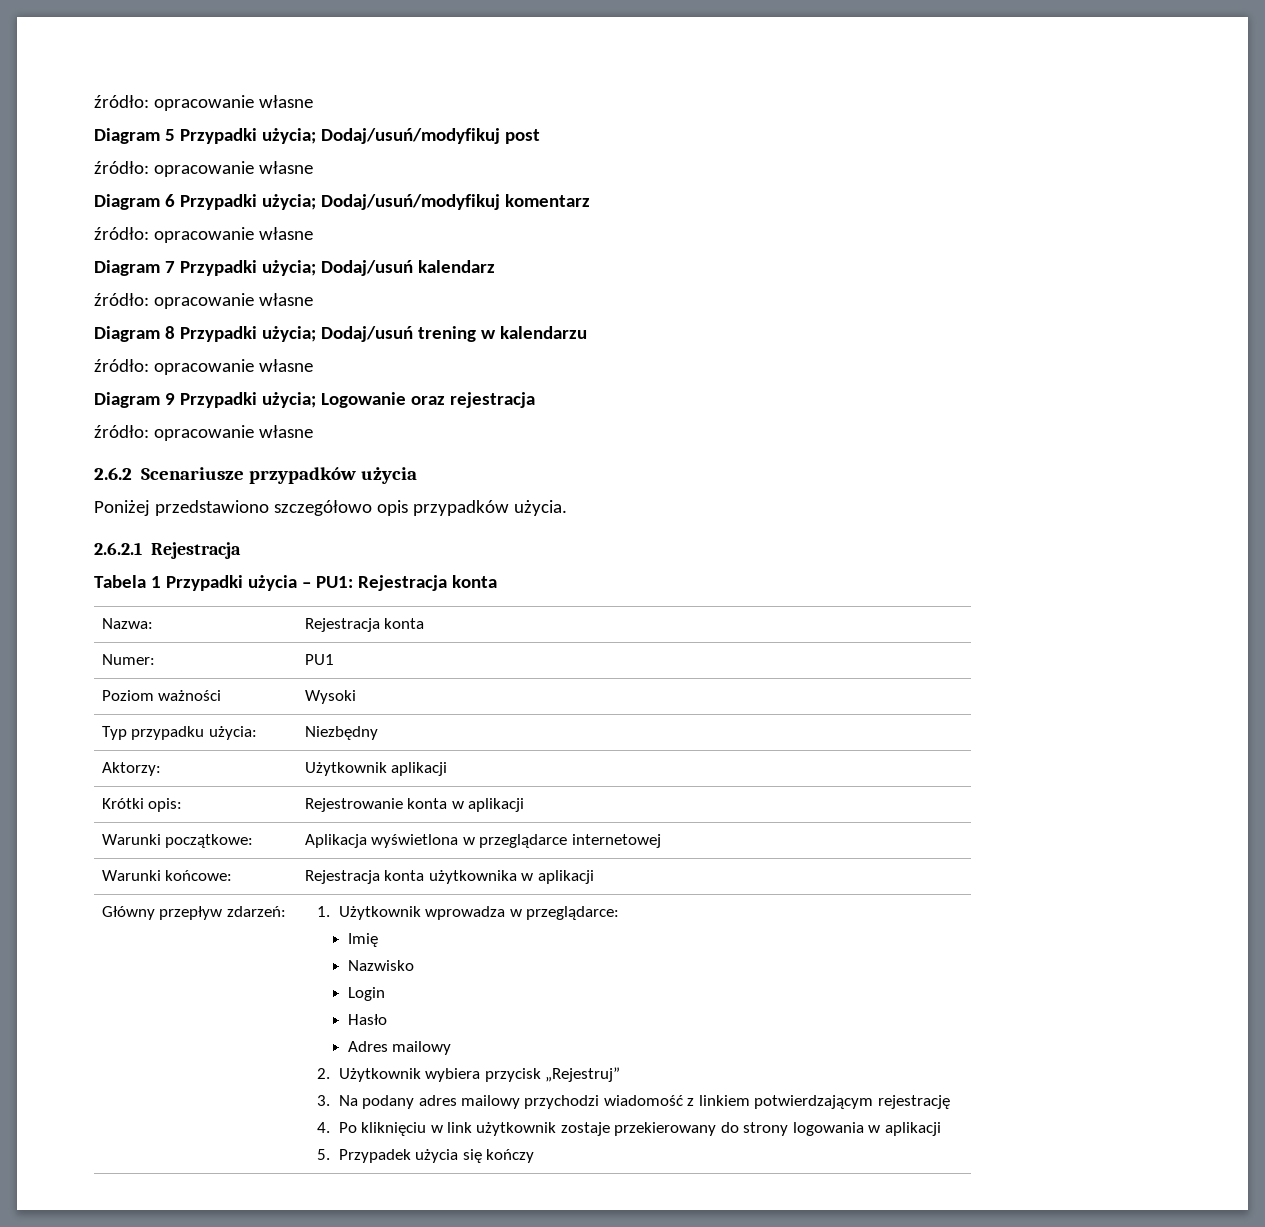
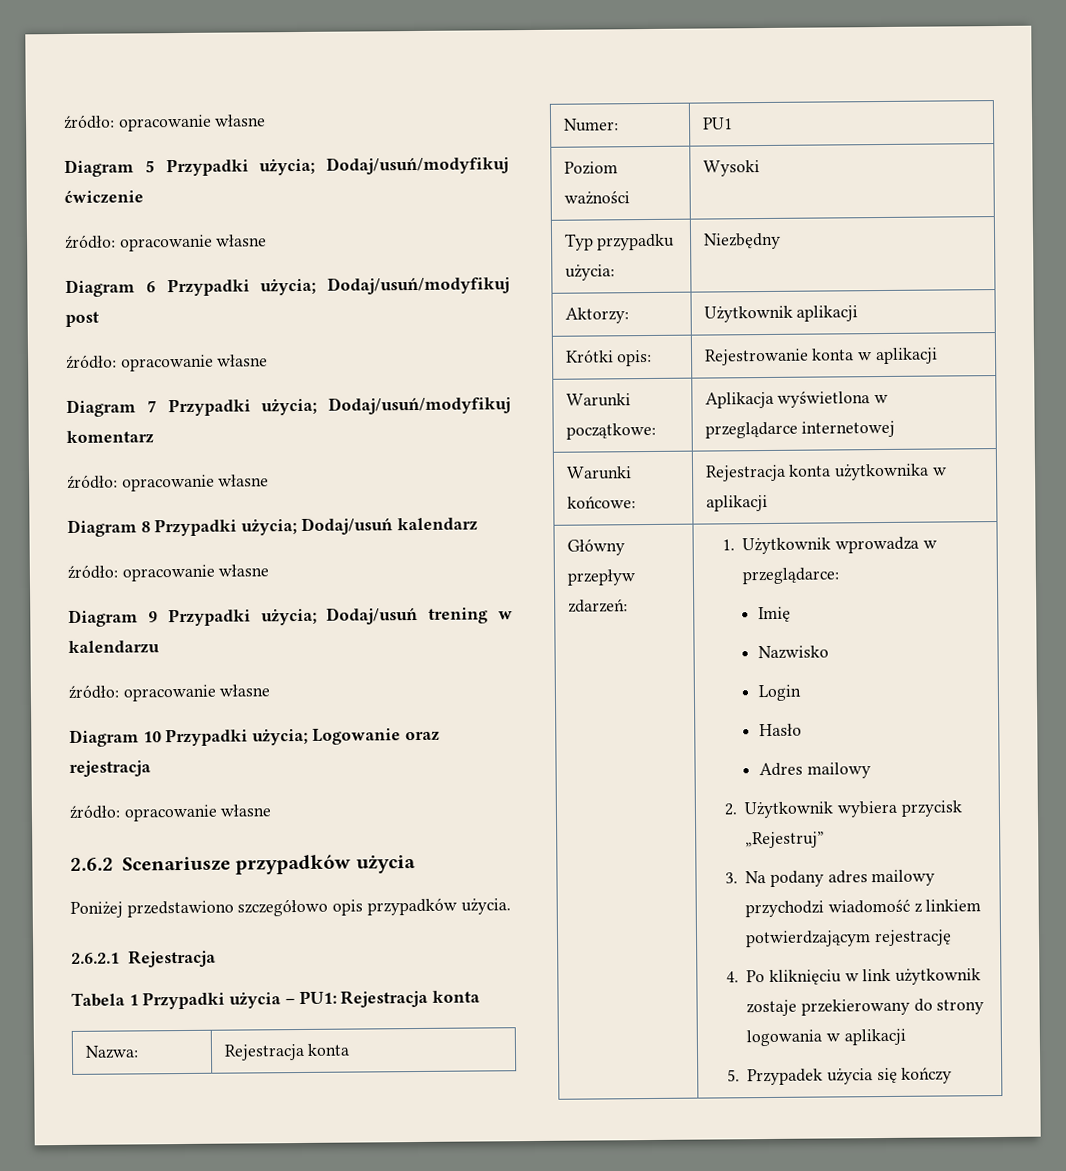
- Diagram 5 Przypadki użycia; Dodaj/usuń/modyfikuj post
+ Diagram 5 Przypadki użycia; Dodaj/usuń/modyfikuj ćwiczenie
+ źródło: opracowanie własne
+ Diagram 6 Przypadki użycia; Dodaj/usuń/modyfikuj post
- Diagram 6 Przypadki użycia; Dodaj/usuń/modyfikuj komentarz
+ Diagram 7 Przypadki użycia; Dodaj/usuń/modyfikuj komentarz
- Diagram 7 Przypadki użycia; Dodaj/usuń kalendarz
+ Diagram 8 Przypadki użycia; Dodaj/usuń kalendarz
- Diagram 8 Przypadki użycia; Dodaj/usuń trening w kalendarzu
+ Diagram 9 Przypadki użycia; Dodaj/usuń trening w kalendarzu
- Diagram 9 Przypadki użycia; Logowanie oraz rejestracja
+ Diagram 10 Przypadki użycia; Logowanie oraz rejestracja

